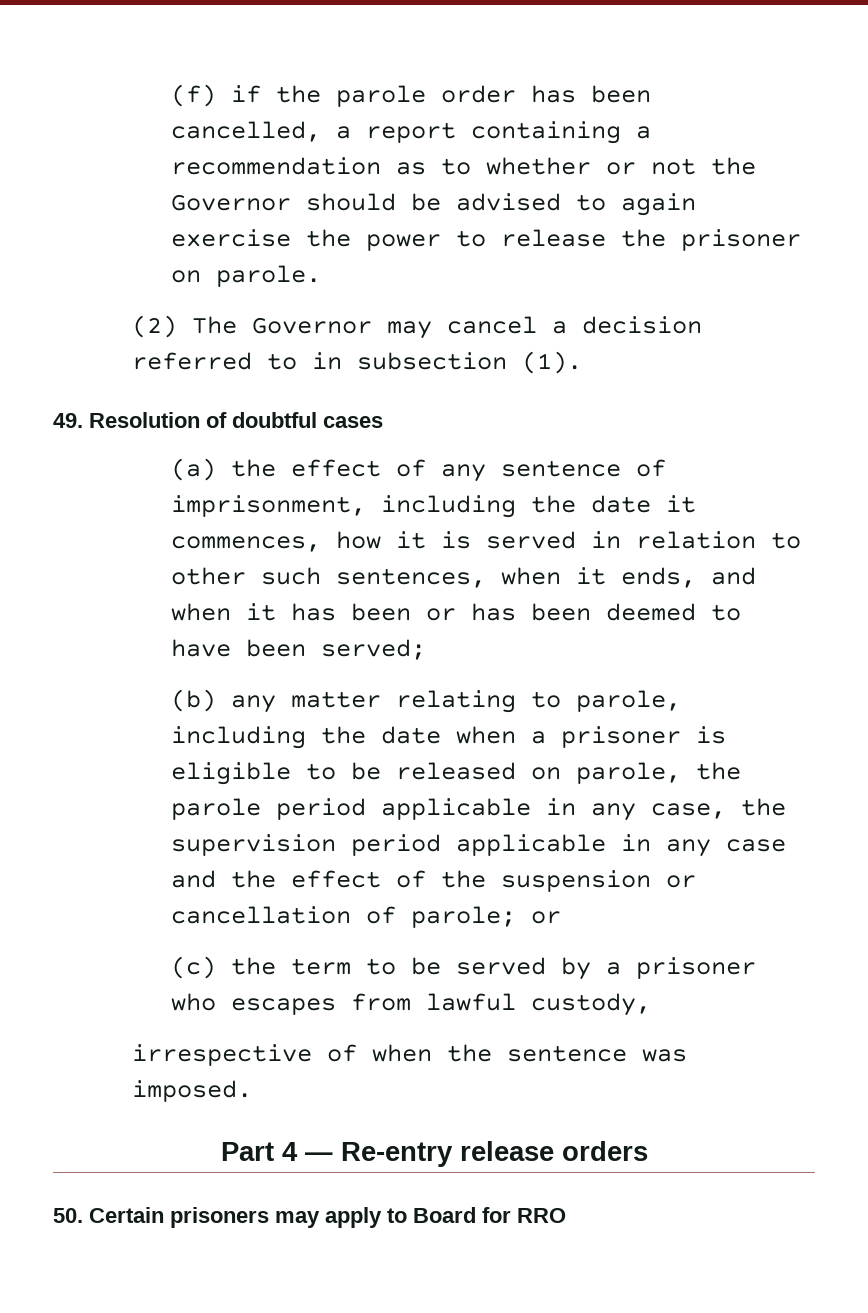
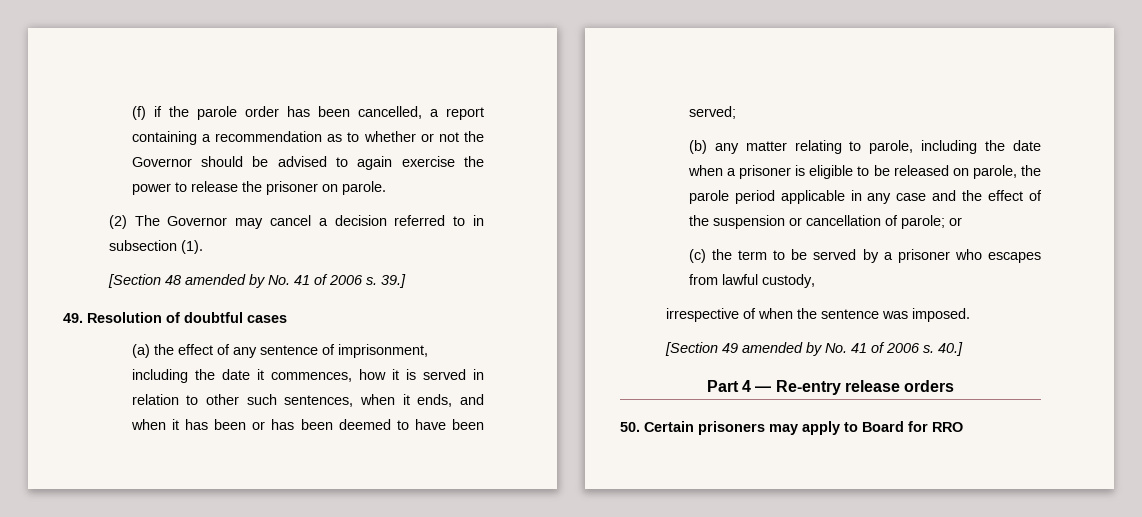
+ [Section 48 amended by No. 41 of 2006 s. 39.]
- (b) any matter relating to parole, including the date when a prisoner is eligible to be released on parole, the parole period applicable in any case, the supervision period applicable in any case and the effect of the suspension or cancellation of parole; or
+ (b) any matter relating to parole, including the date when a prisoner is eligible to be released on parole, the parole period applicable in any case and the effect of the suspension or cancellation of parole; or
+ [Section 49 amended by No. 41 of 2006 s. 40.]

